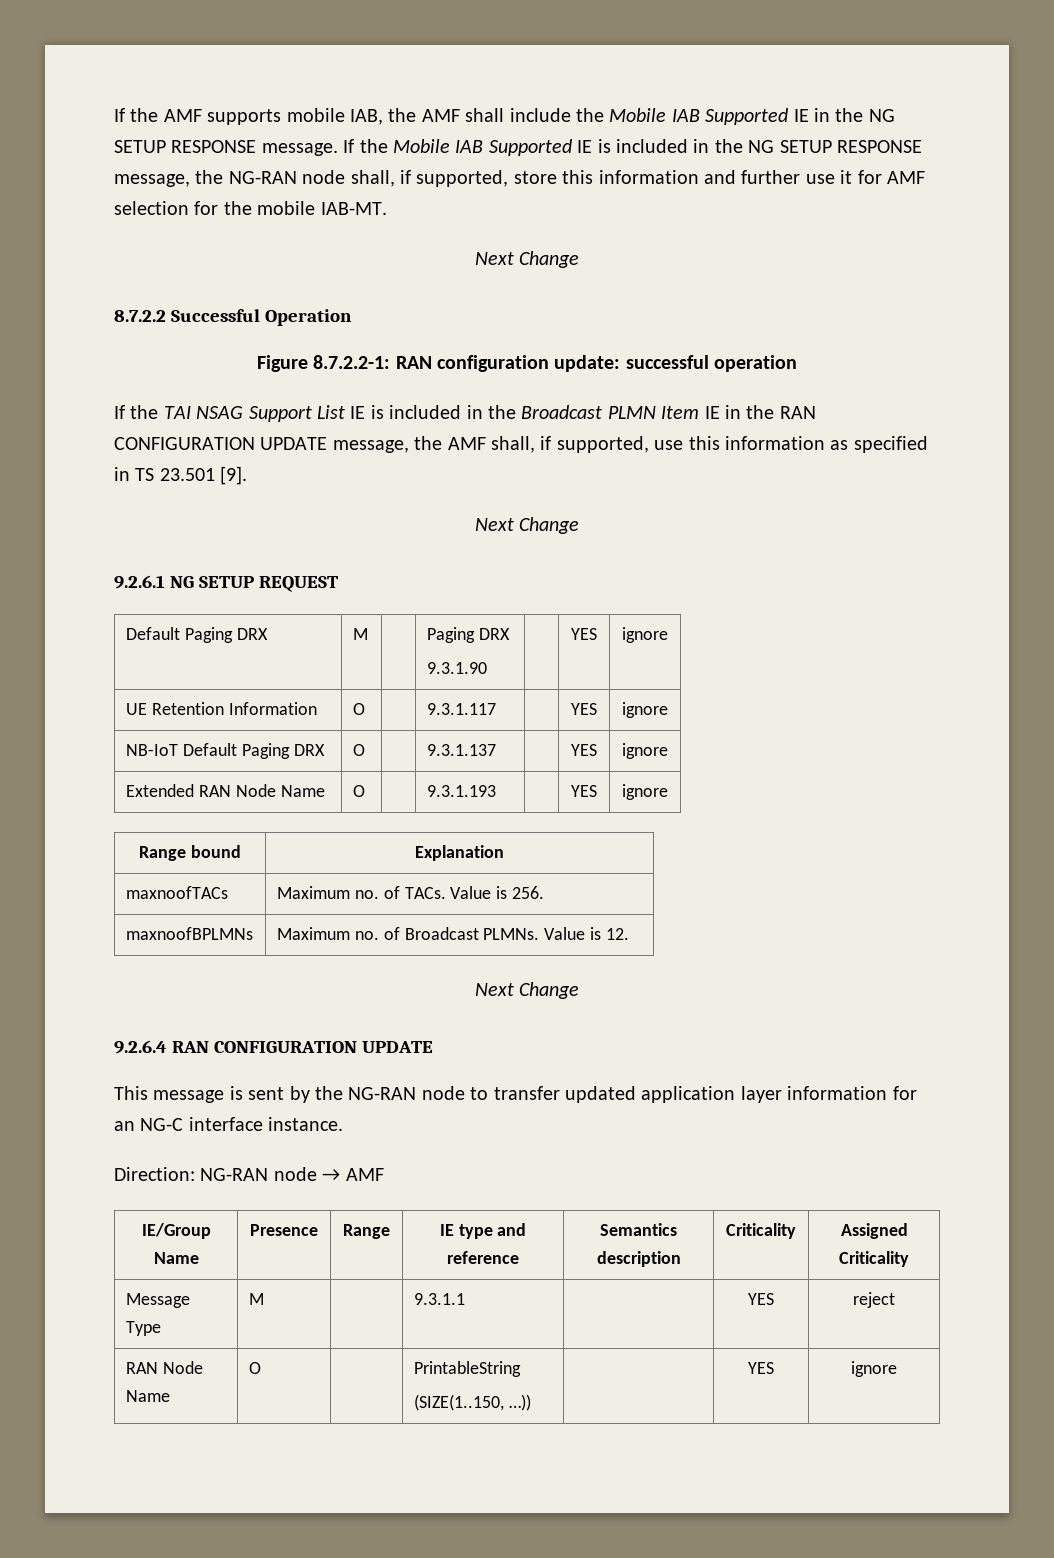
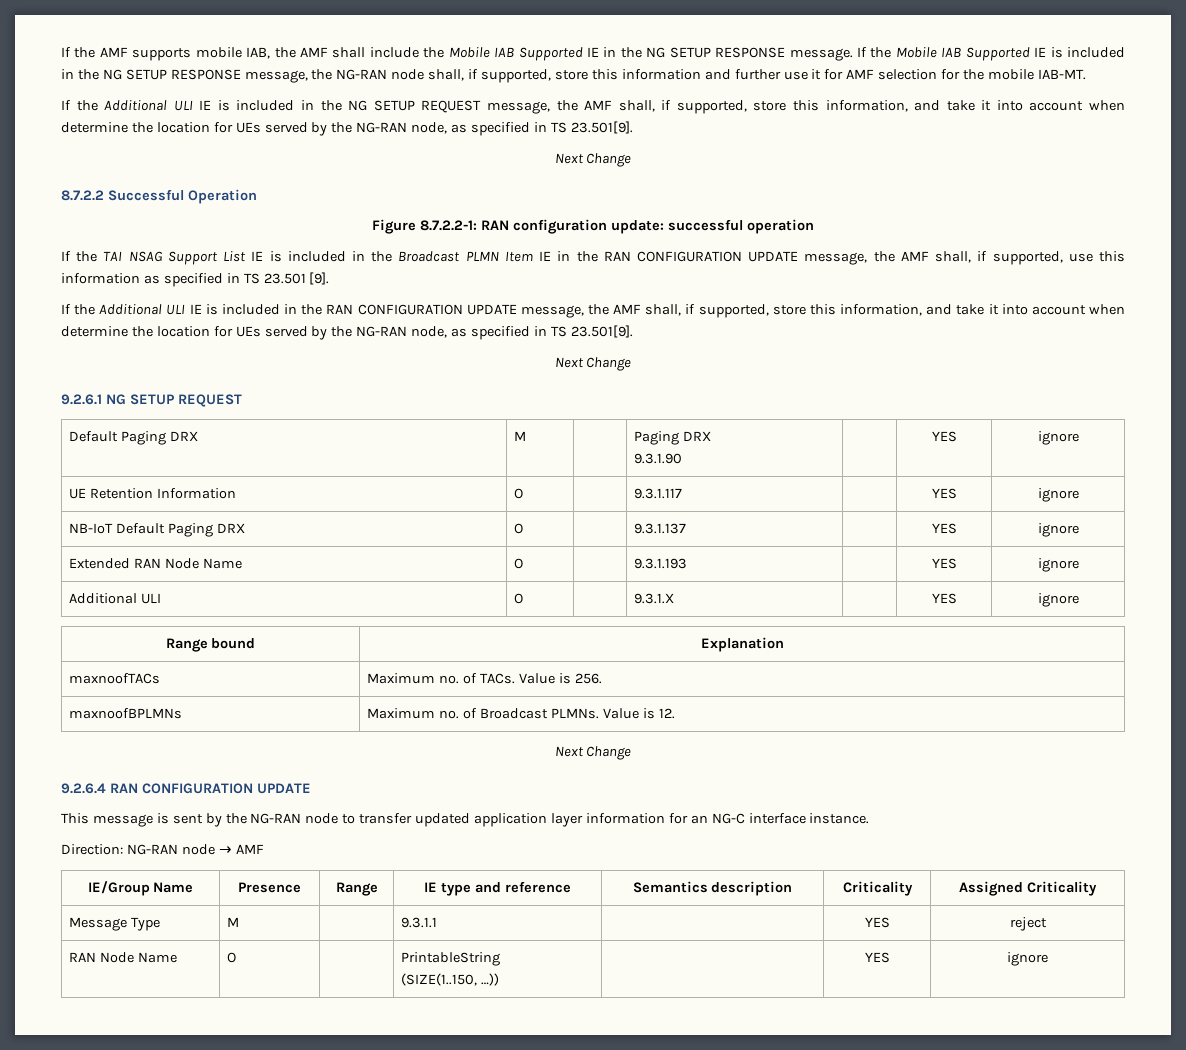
+ If the Additional ULI IE is included in the NG SETUP REQUEST message, the AMF shall, if supported, store this information, and take it into account when determine the location for UEs served by the NG-RAN node, as specified in TS 23.501[9].
+ If the Additional ULI IE is included in the RAN CONFIGURATION UPDATE message, the AMF shall, if supported, store this information, and take it into account when determine the location for UEs served by the NG-RAN node, as specified in TS 23.501[9].
+ Additional ULI | O | | 9.3.1.X | | YES | ignore

